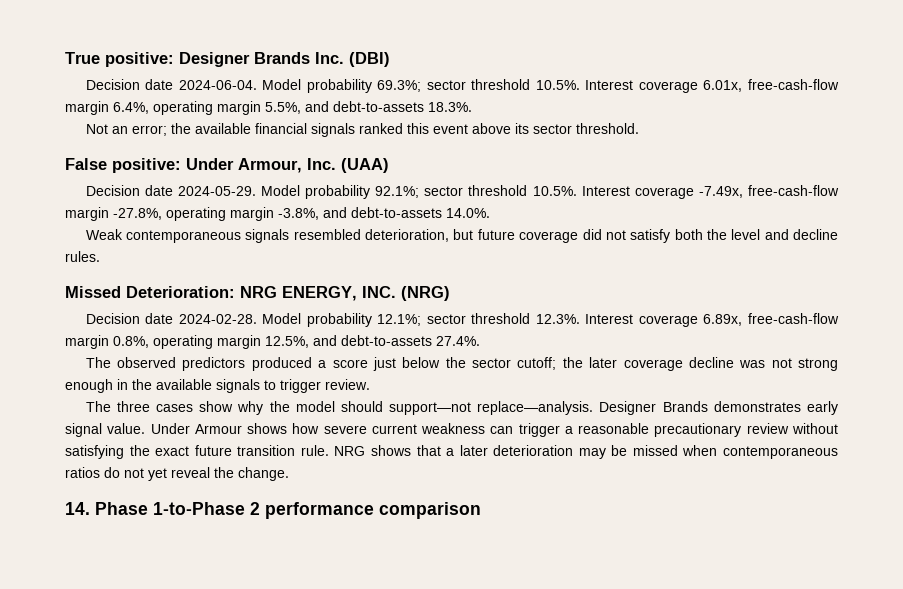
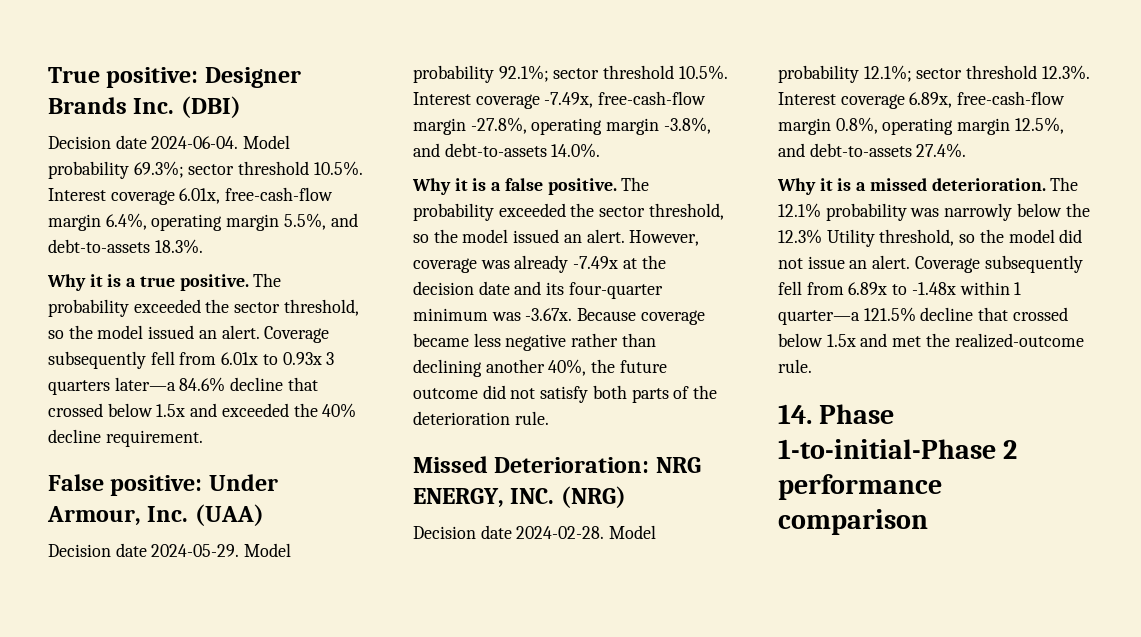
- Not an error; the available financial signals ranked this event above its sector threshold.
+ Why it is a true positive. The probability exceeded the sector threshold, so the model issued an alert. Coverage subsequently fell from 6.01x to 0.93x 3 quarters later—a 84.6% decline that crossed below 1.5x and exceeded the 40% decline requirement.
- Weak contemporaneous signals resembled deterioration, but future coverage did not satisfy both the level and decline rules.
+ Why it is a false positive. The probability exceeded the sector threshold, so the model issued an alert. However, coverage was already -7.49x at the decision date and its four-quarter minimum was -3.67x. Because coverage became less negative rather than declining another 40%, the future outcome did not satisfy both parts of the deterioration rule.
- The observed predictors produced a score just below the sector cutoff; the later coverage decline was not strong enough in the available signals to trigger review.
- The three cases show why the model should support—not replace—analysis. Designer Brands demonstrates early signal value. Under Armour shows how severe current weakness can trigger a reasonable precautionary review without satisfying the exact future transition rule. NRG shows that a later deterioration may be missed when contemporaneous ratios do not yet reveal the change.
+ Why it is a missed deterioration. The 12.1% probability was narrowly below the 12.3% Utility threshold, so the model did not issue an alert. Coverage subsequently fell from 6.89x to -1.48x within 1 quarter—a 121.5% decline that crossed below 1.5x and met the realized-outcome rule.
- 14. Phase 1-to-Phase 2 performance comparison
+ 14. Phase 1-to-initial-Phase 2 performance comparison

